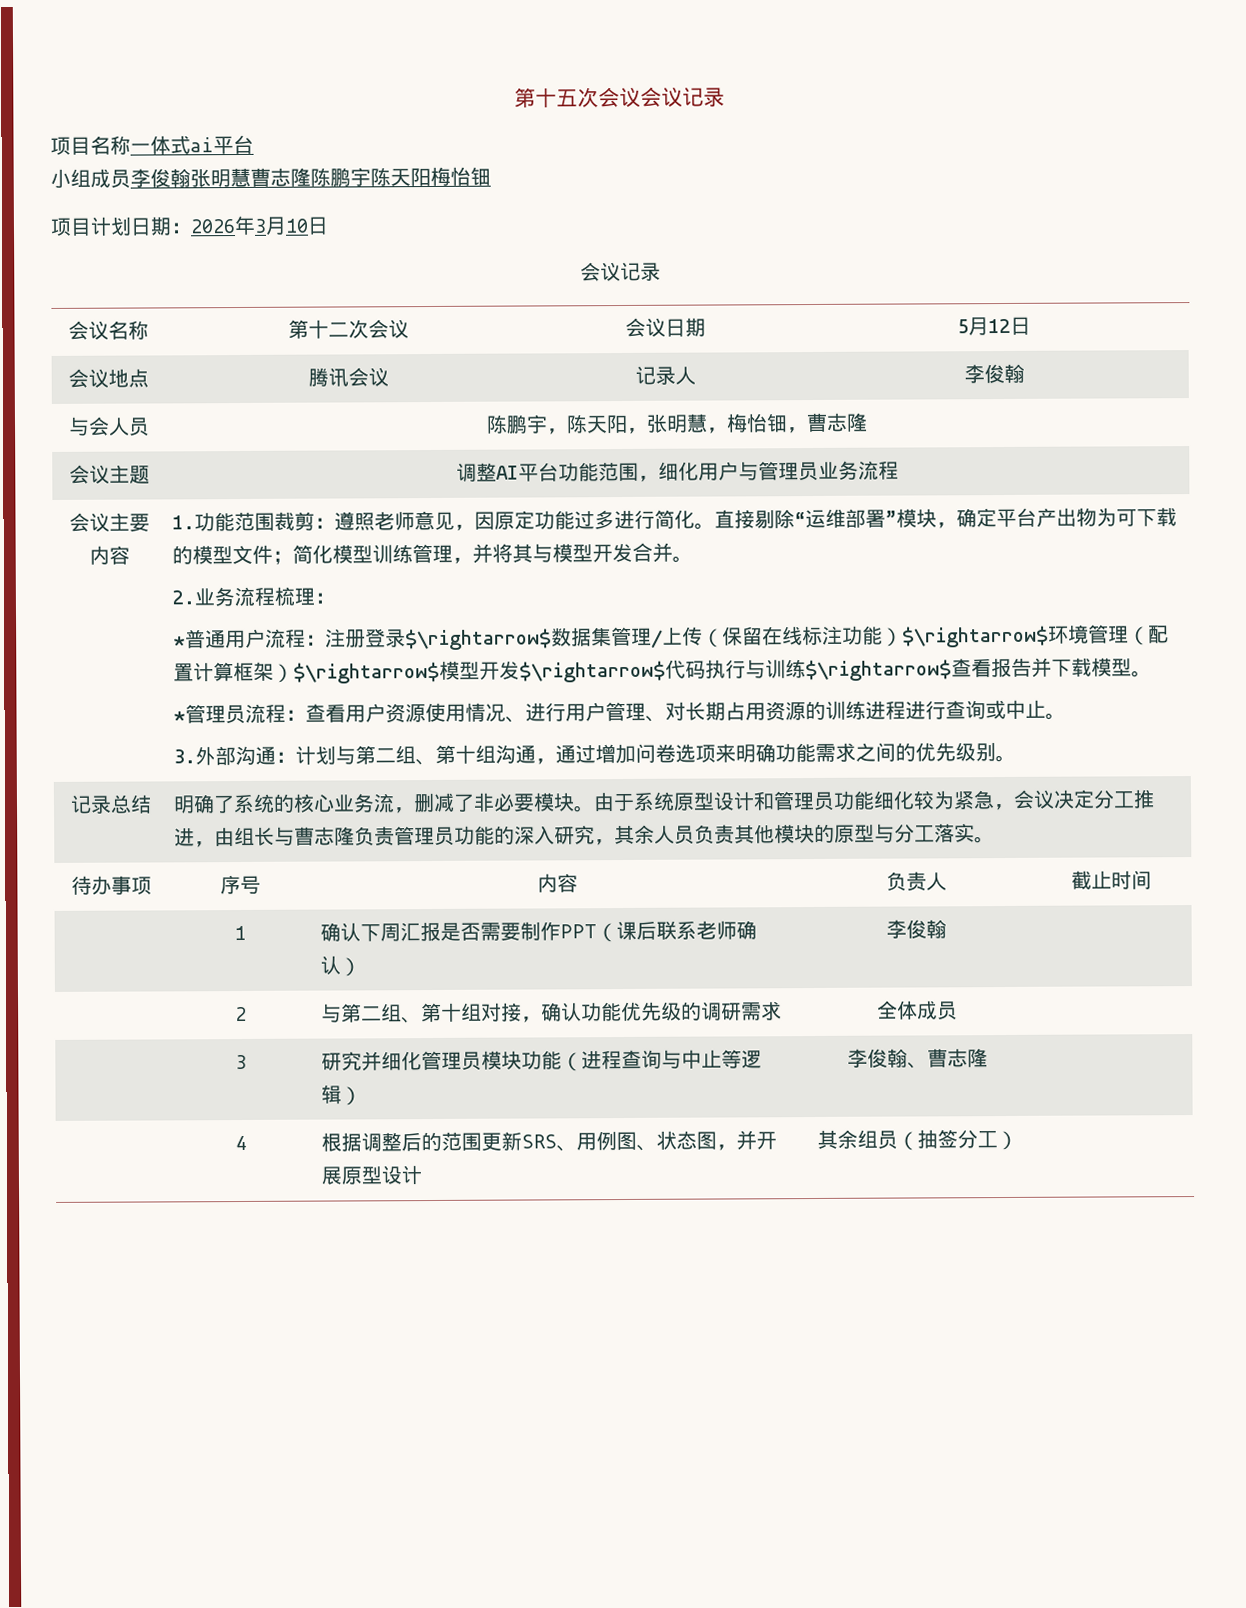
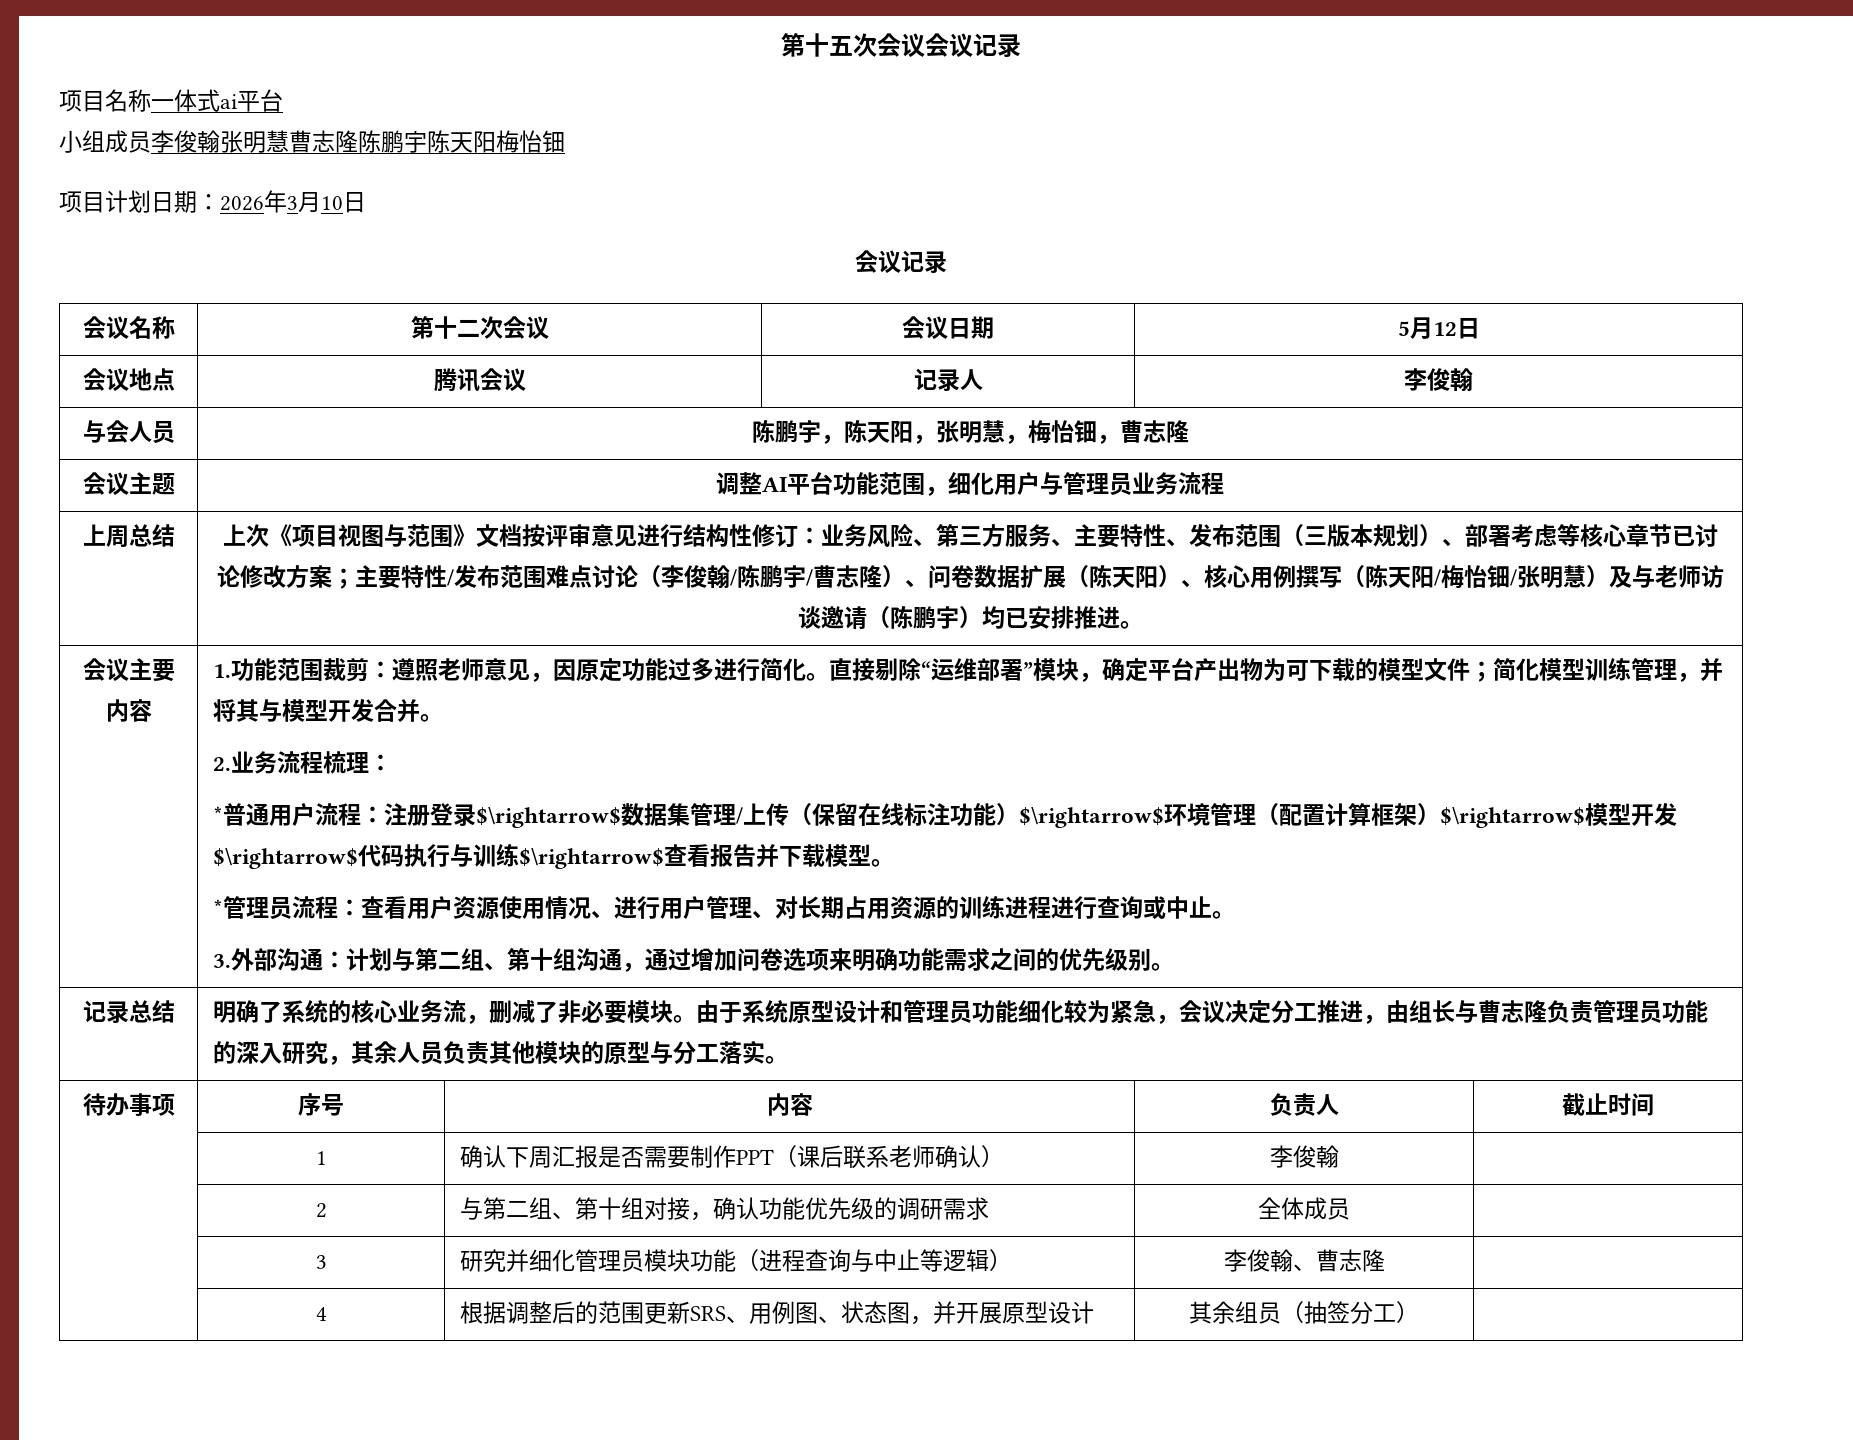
+ 上周总结 | 上次《项目视图与范围》文档按评审意见进行结构性修订：业务风险、第三方服务、主要特性、发布范围（三版本规划）、部署考虑等核心章节已讨论修改方案；主要特性/发布范围难点讨论（李俊翰/陈鹏宇/曹志隆）、问卷数据扩展（陈天阳）、核心用例撰写（陈天阳/梅怡钿/张明慧）及与老师访谈邀请（陈鹏宇）均已安排推进。

